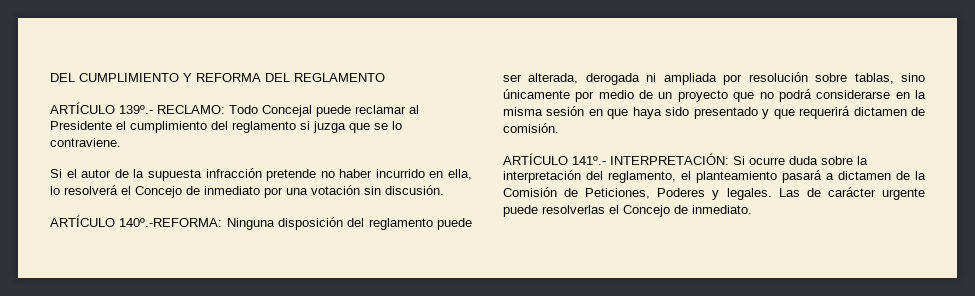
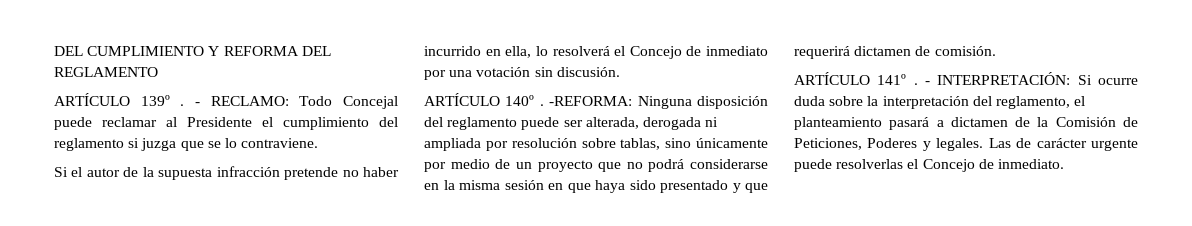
- ARTÍCULO 139º.- RECLAMO: Todo Concejal puede reclamar al Presidente el cumplimiento del reglamento si juzga que se lo contraviene.
+ ARTÍCULO 139º . - RECLAMO: Todo Concejal puede reclamar al Presidente el cumplimiento del reglamento si juzga que se lo contraviene.
- ARTÍCULO 140º.-REFORMA: Ninguna disposición del reglamento puede ser alterada, derogada ni ampliada por resolución sobre tablas, sino únicamente por medio de un proyecto que no podrá considerarse en la misma sesión en que haya sido presentado y que requerirá dictamen de comisión.
+ ARTÍCULO 140º . -REFORMA: Ninguna disposición del reglamento puede ser alterada, derogada ni ampliada por resolución sobre tablas, sino únicamente por medio de un proyecto que no podrá considerarse en la misma sesión en que haya sido presentado y que requerirá dictamen de comisión.
- ARTÍCULO 141º.- INTERPRETACIÓN: Si ocurre duda sobre la interpretación del reglamento, el planteamiento pasará a dictamen de la Comisión de Peticiones, Poderes y legales.
+ ARTÍCULO 141º . - INTERPRETACIÓN: Si ocurre duda sobre la interpretación del reglamento, el planteamiento pasará a dictamen de la Comisión de Peticiones, Poderes y legales.

